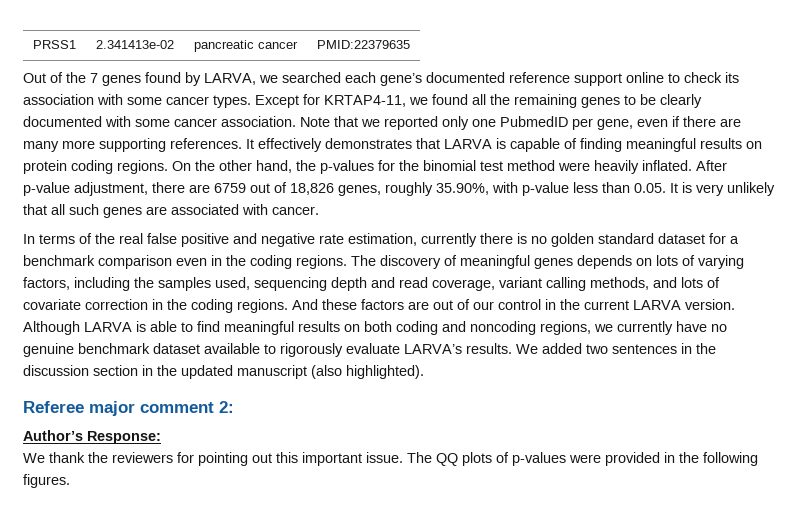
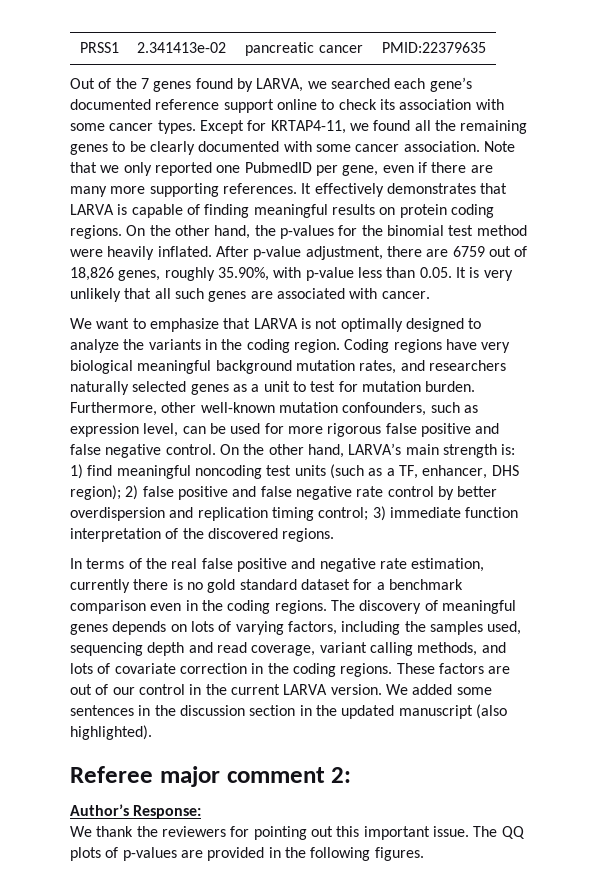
- Note that we reported only one PubmedID per gene, even if there are many more supporting references.
+ Note that we only reported one PubmedID per gene, even if there are many more supporting references.
+ We want to emphasize that LARVA is not optimally designed to analyze the variants in the coding region. Coding regions have very biological meaningful background mutation rates, and researchers naturally selected genes as a unit to test for mutation burden. Furthermore, other well-known mutation confounders, such as expression level, can be used for more rigorous false positive and false negative control. On the other hand, LARVA’s main strength is: 1) find meaningful noncoding test units (such as a TF, enhancer, DHS region); 2) false positive and false negative rate control by better overdispersion and replication timing control; 3) immediate function interpretation of the discovered regions.
- In terms of the real false positive and negative rate estimation, currently there is no golden standard dataset for a benchmark comparison even in the coding regions.
+ In terms of the real false positive and negative rate estimation, currently there is no gold standard dataset for a benchmark comparison even in the coding regions.
- And these factors are out of our control in the current LARVA version.
+ These factors are out of our control in the current LARVA version.
- Although LARVA is able to find meaningful results on both coding and noncoding regions, we currently have no genuine benchmark dataset available to rigorously evaluate LARVA’s results.
- We added two sentences in the discussion section in the updated manuscript (also highlighted).
+ We added some sentences in the discussion section in the updated manuscript (also highlighted).
- The QQ plots of p-values were provided in the following figures.
+ The QQ plots of p-values are provided in the following figures.

